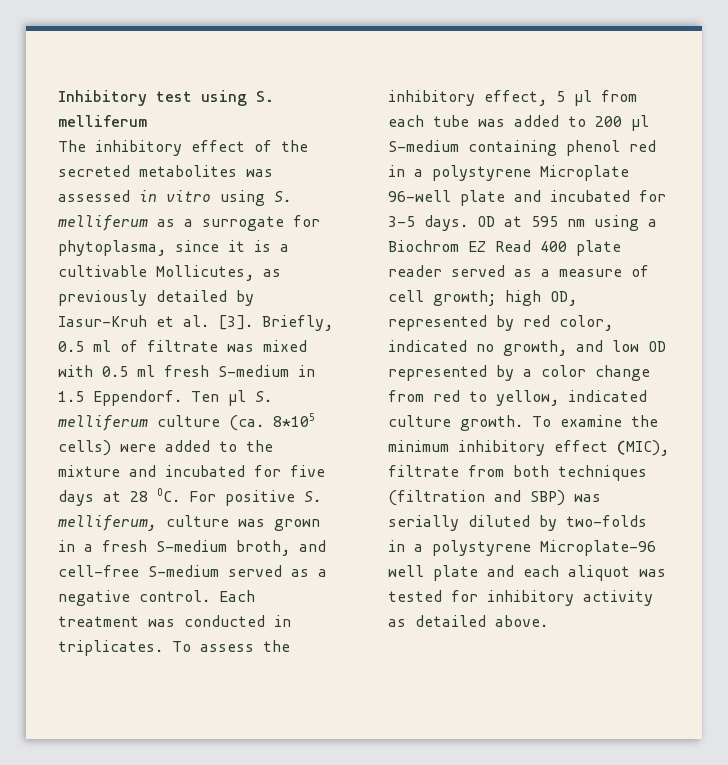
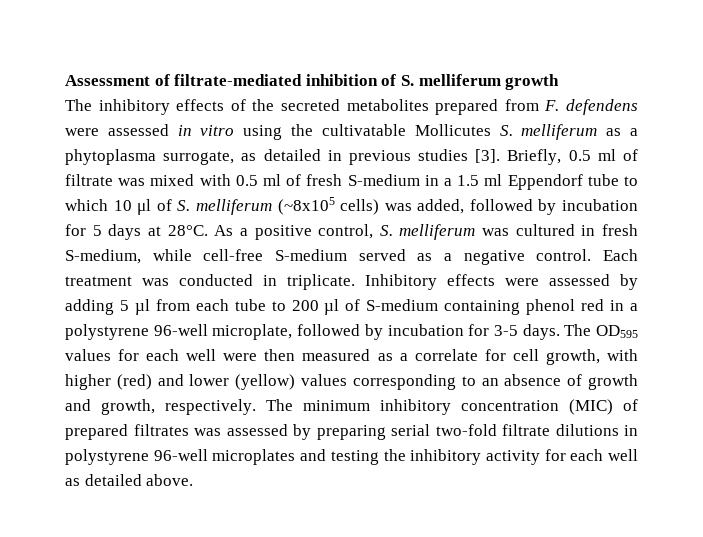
- Inhibitory test using S. melliferum
+ Assessment of filtrate-mediated inhibition of S. melliferum growth
- The inhibitory effect of the secreted metabolites was assessed in vitro using S. melliferum as a surrogate for phytoplasma, since it is a cultivable Mollicutes, as previously detailed by Iasur-Kruh et al. [3].
+ The inhibitory effects of the secreted metabolites prepared from F. defendens were assessed in vitro using the cultivatable Mollicutes S. melliferum as a phytoplasma surrogate, as detailed in previous studies [3].
- Briefly, 0.5 ml of filtrate was mixed with 0.5 ml fresh S-medium in 1.5 Eppendorf. Ten μl S. melliferum culture (ca. 8*105 cells) were added to the mixture and incubated for five days at 28 OC. For positive S. melliferum, culture was grown in a fresh S-medium broth, and cell-free S-medium served as a negative control.
+ Briefly, 0.5 ml of filtrate was mixed with 0.5 ml of fresh S-medium in a 1.5 ml Eppendorf tube to which 10 μl of S. melliferum (~8x105 cells) was added, followed by incubation for 5 days at 28°C. As a positive control, S. melliferum was cultured in fresh S-medium, while cell-free S-medium served as a negative control.
- Each treatment was conducted in triplicates. To assess the inhibitory effect, 5 µl from each tube was added to 200 µl S-medium containing phenol red in a polystyrene Microplate 96-well plate and incubated for 3-5 days. OD at 595 nm using a Biochrom EZ Read 400 plate reader served as a measure of cell growth; high OD, represented by red color, indicated no growth, and low OD represented by a color change from red to yellow, indicated culture growth. To examine the minimum inhibitory effect (MIC), filtrate from both techniques (filtration and SBP) was serially diluted by two-folds in a polystyrene Microplate-96 well plate and each aliquot was tested for inhibitory activity as detailed above.
+ Each treatment was conducted in triplicate. Inhibitory effects were assessed by adding 5 µl from each tube to 200 µl of S-medium containing phenol red in a polystyrene 96-well microplate, followed by incubation for 3-5 days. The OD595 values for each well were then measured as a correlate for cell growth, with higher (red) and lower (yellow) values corresponding to an absence of growth and growth, respectively. The minimum inhibitory concentration (MIC) of prepared filtrates was assessed by preparing serial two-fold filtrate dilutions in polystyrene 96-well microplates and testing the inhibitory activity for each well as detailed above.

